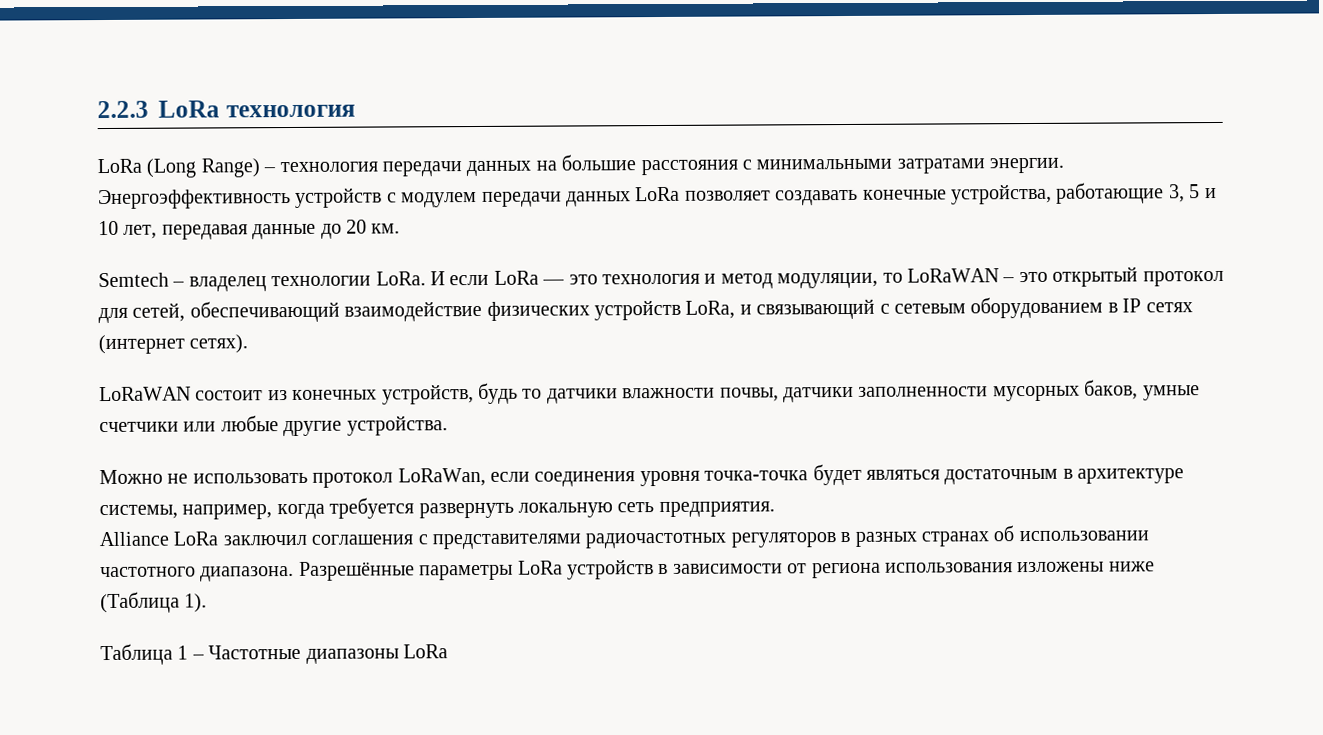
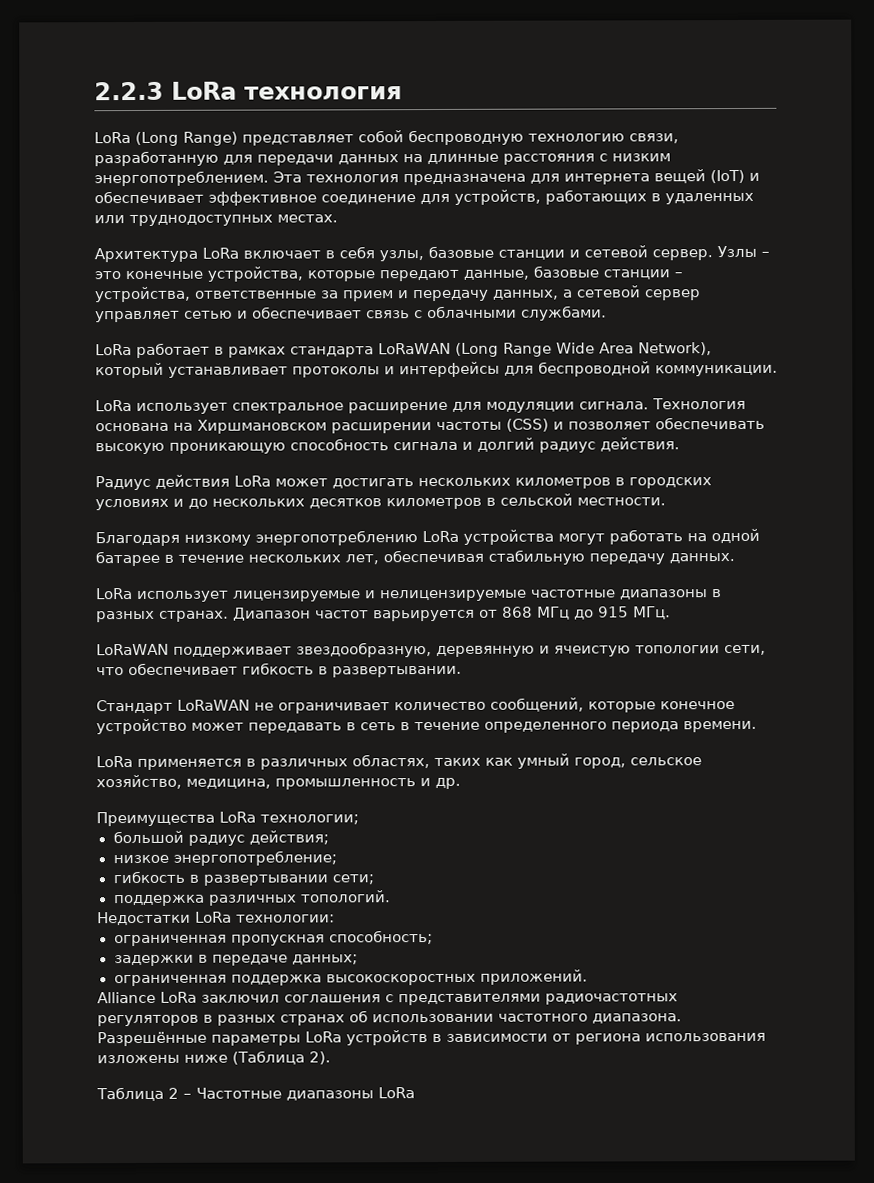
- LoRa (Long Range) – технология передачи данных на большие расстояния с минимальными затратами энергии. Энергоэффективность устройств с модулем передачи данных LoRa позволяет создавать конечные устройства, работающие 3, 5 и 10 лет, передавая данные до 20 км.
- Semtech – владелец технологии LoRa. И если LoRa — это технология и метод модуляции, то LoRaWAN – это открытый протокол для сетей, обеспечивающий взаимодействие физических устройств LоRа, и связывающий с сетевым оборудованием в IP сетях (интернет сетях).
- LoRaWAN состоит из конечных устройств, будь то датчики влажности почвы, датчики заполненности мусорных баков, умные счетчики или любые другие устройства.
- Можно не использовать протокол LoRaWan, если соединения уровня точка-точка будет являться достаточным в архитектуре системы, например, когда требуется развернуть локальную сеть предприятия.
+ LoRa (Long Range) представляет собой беспроводную технологию связи, разработанную для передачи данных на длинные расстояния с низким энергопотреблением. Эта технология предназначена для интернета вещей (IoT) и обеспечивает эффективное соединение для устройств, работающих в удаленных или труднодоступных местах.
+ Архитектура LoRa включает в себя узлы, базовые станции и сетевой сервер. Узлы – это конечные устройства, которые передают данные, базовые станции – устройства, ответственные за прием и передачу данных, а сетевой сервер управляет сетью и обеспечивает связь с облачными службами.
+ LoRa работает в рамках стандарта LoRaWAN (Long Range Wide Area Network), который устанавливает протоколы и интерфейсы для беспроводной коммуникации.
+ LoRa использует спектральное расширение для модуляции сигнала. Технология основана на Хиршмановском расширении частоты (CSS) и позволяет обеспечивать высокую проникающую способность сигнала и долгий радиус действия.
+ Радиус действия LoRa может достигать нескольких километров в городских условиях и до нескольких десятков километров в сельской местности.
+ Благодаря низкому энергопотреблению LoRa устройства могут работать на одной батарее в течение нескольких лет, обеспечивая стабильную передачу данных.
+ LoRa использует лицензируемые и нелицензируемые частотные диапазоны в разных странах. Диапазон частот варьируется от 868 МГц до 915 МГц.
+ LoRaWAN поддерживает звездообразную, деревянную и ячеистую топологии сети, что обеспечивает гибкость в развертывании.
+ Стандарт LoRaWAN не ограничивает количество сообщений, которые конечное устройство может передавать в сеть в течение определенного периода времени.
+ LoRa применяется в различных областях, таких как умный город, сельское хозяйство, медицина, промышленность и др.
+ Преимущества LoRa технологии;
+ большой радиус действия;
+ низкое энергопотребление;
+ гибкость в развертывании сети;
+ поддержка различных топологий.
+ Недостатки LoRa технологии:
+ ограниченная пропускная способность;
+ задержки в передаче данных;
+ ограниченная поддержка высокоскоростных приложений.
- Разрешённые параметры LoRa устройств в зависимости от региона использования изложены ниже (Таблица 1).
+ Разрешённые параметры LoRa устройств в зависимости от региона использования изложены ниже (Таблица 2).
- Таблица 1 – Частотные диапазоны LoRa
+ Таблица 2 – Частотные диапазоны LoRa

